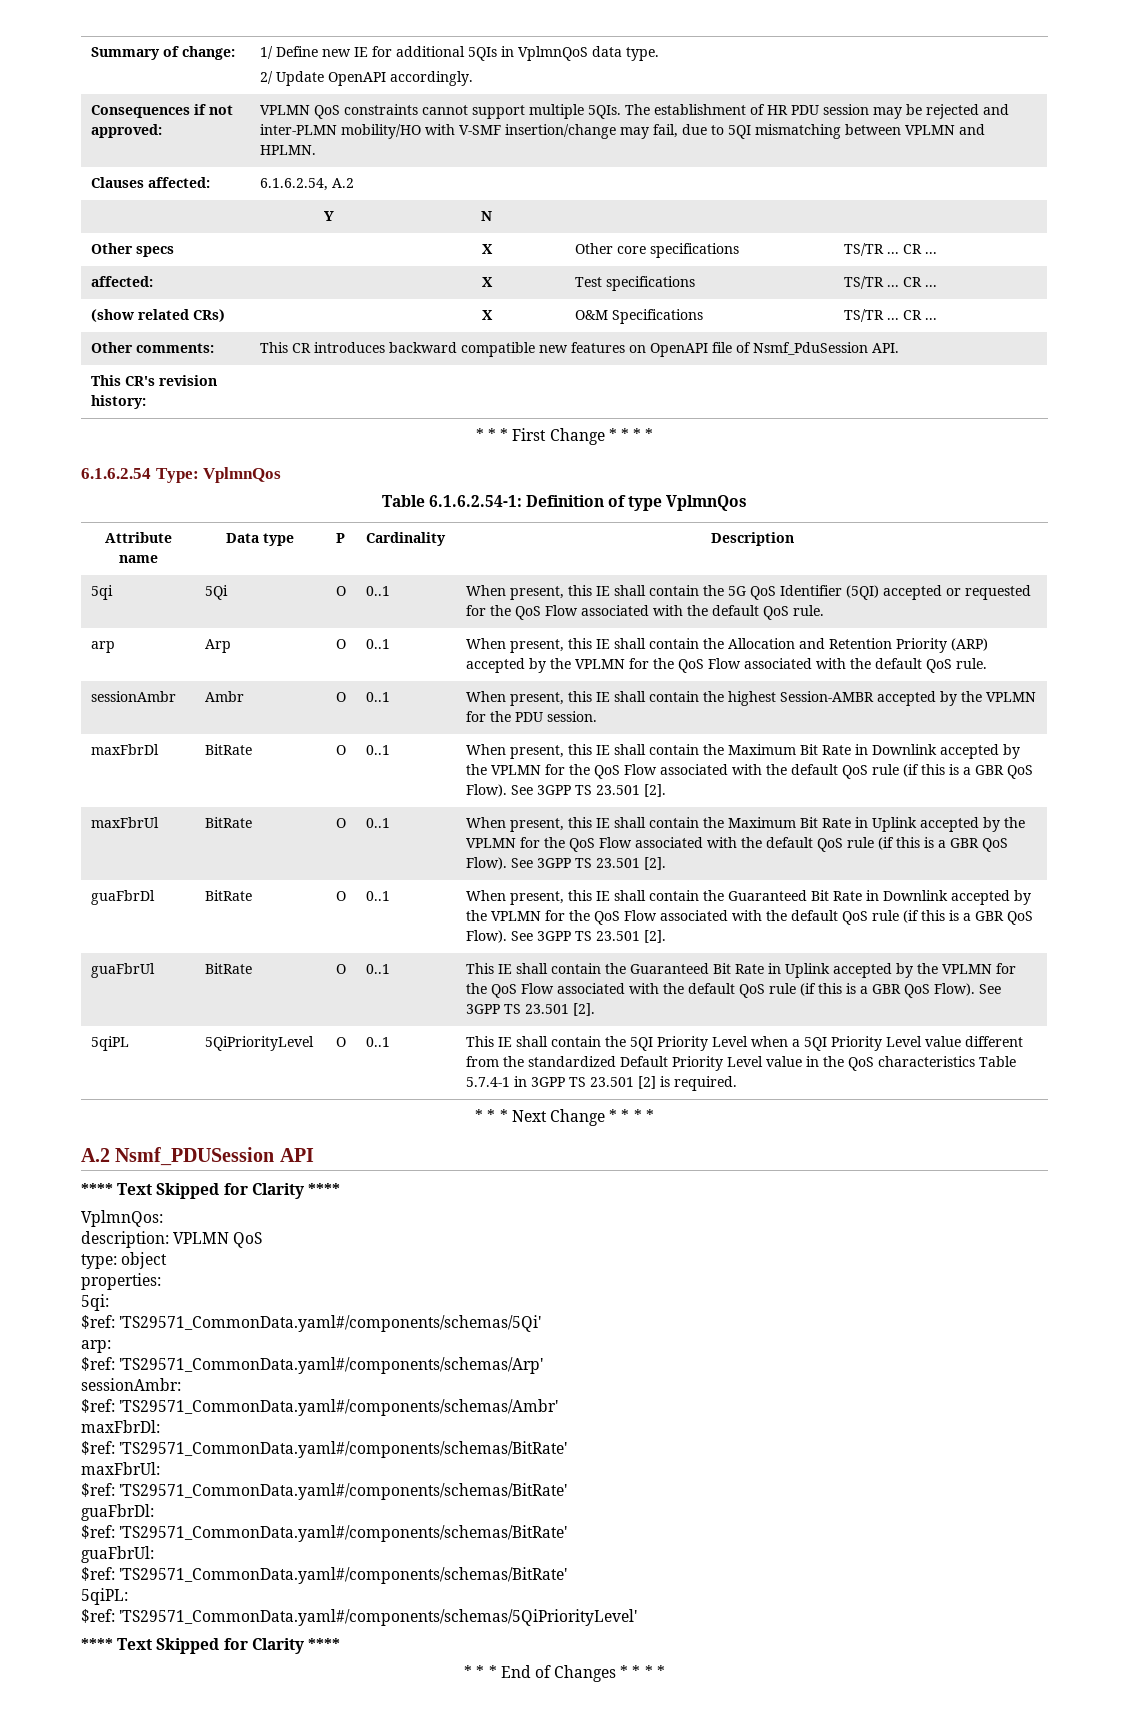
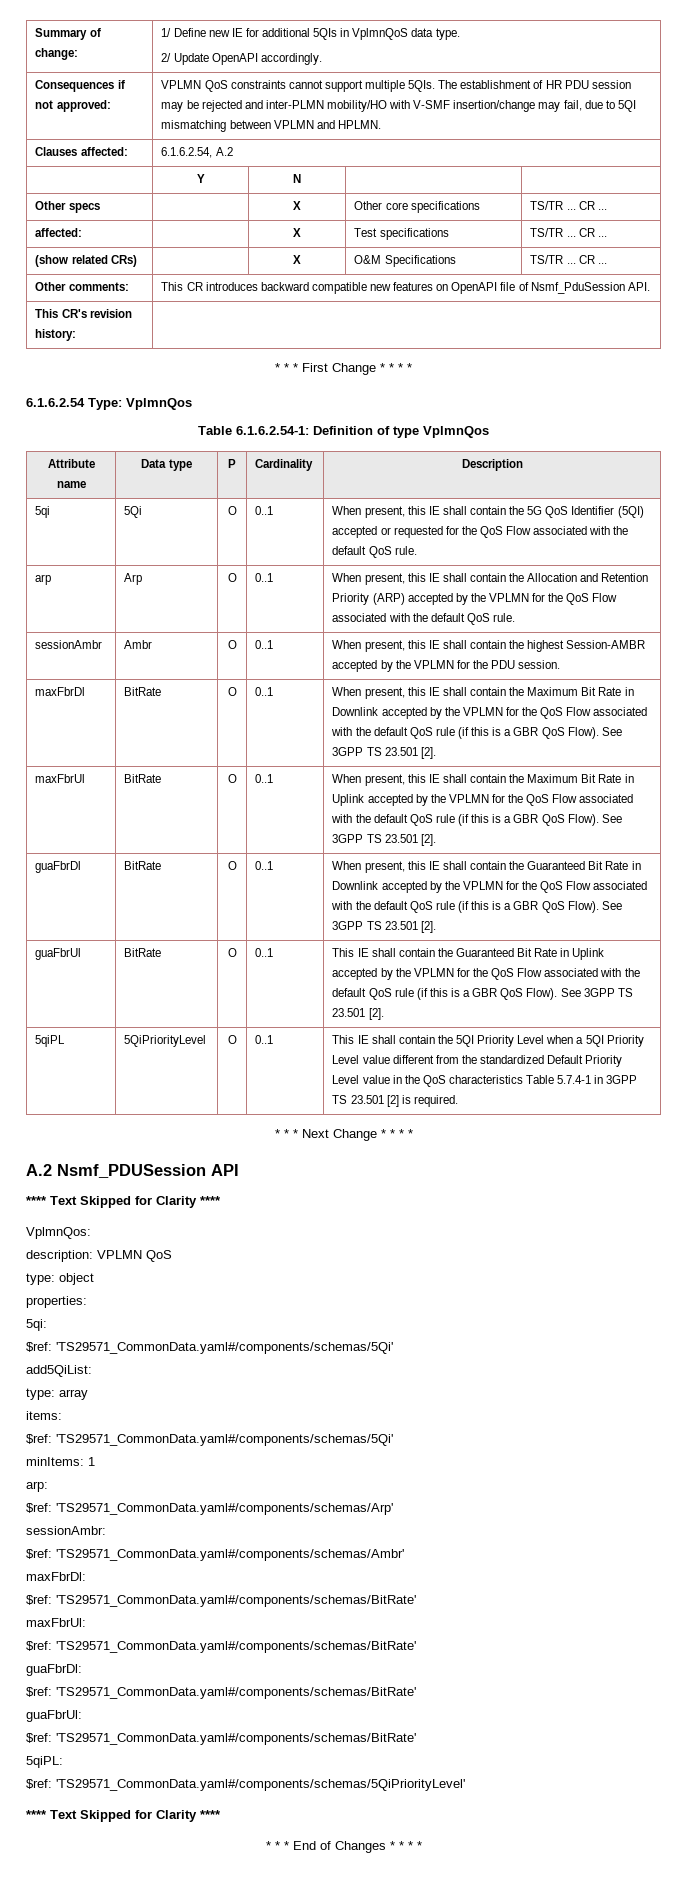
+ add5QiList:
+ type: array
+ items:
+ $ref: 'TS29571_CommonData.yaml#/components/schemas/5Qi'
+ minItems: 1

